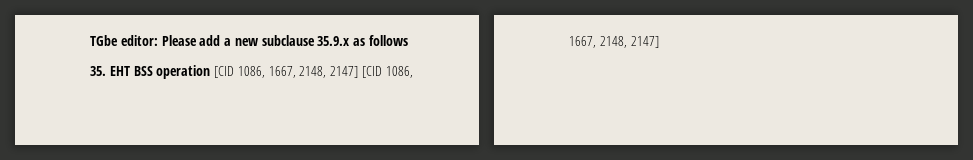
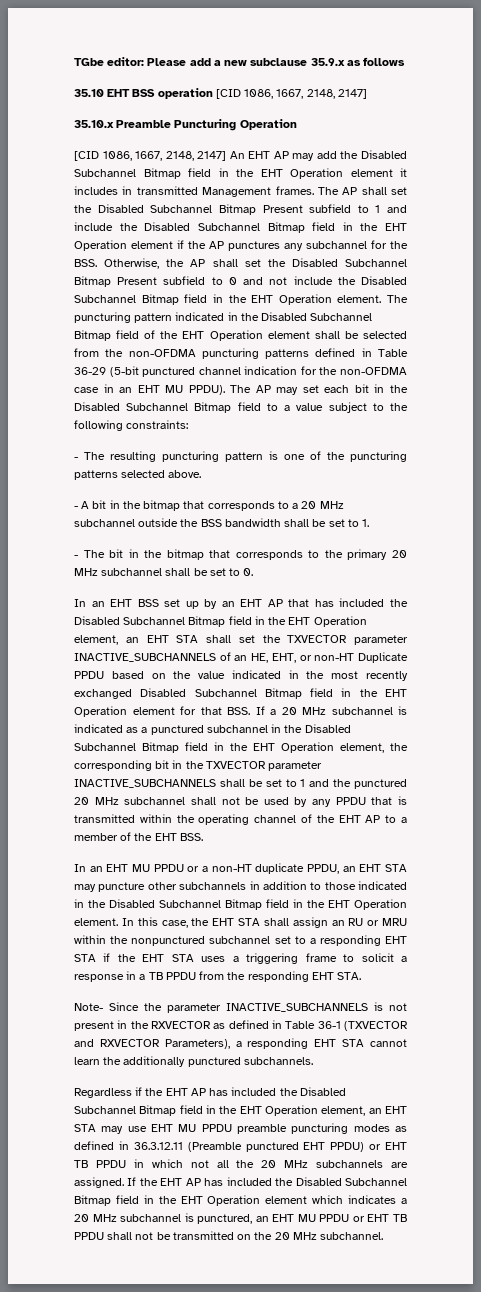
- 35. EHT BSS operation [CID 1086, 1667, 2148, 2147] [CID 1086, 1667, 2148, 2147]
+ 35.10 EHT BSS operation [CID 1086, 1667, 2148, 2147]
+ 35.10.x Preamble Puncturing Operation
+ [CID 1086, 1667, 2148, 2147] An EHT AP may add the Disabled Subchannel Bitmap field in the EHT Operation element it includes in transmitted Management frames. The AP shall set the Disabled Subchannel Bitmap Present subfield to 1 and include the Disabled Subchannel Bitmap field in the EHT Operation element if the AP punctures any subchannel for the BSS. Otherwise, the AP shall set the Disabled Subchannel Bitmap Present subfield to 0 and not include the Disabled Subchannel Bitmap field in the EHT Operation element. The puncturing pattern indicated in the Disabled Subchannel Bitmap field of the EHT Operation element shall be selected from the non-OFDMA puncturing patterns defined in Table 36-29 (5-bit punctured channel indication for the non-OFDMA case in an EHT MU PPDU). The AP may set each bit in the Disabled Subchannel Bitmap field to a value subject to the following constraints:
+ - The resulting puncturing pattern is one of the puncturing patterns selected above.
+ - A bit in the bitmap that corresponds to a 20 MHz subchannel outside the BSS bandwidth shall be set to 1.
+ - The bit in the bitmap that corresponds to the primary 20 MHz subchannel shall be set to 0.
+ In an EHT BSS set up by an EHT AP that has included the Disabled Subchannel Bitmap field in the EHT Operation element, an EHT STA shall set the TXVECTOR parameter INACTIVE_SUBCHANNELS of an HE, EHT, or non-HT Duplicate PPDU based on the value indicated in the most recently exchanged Disabled Subchannel Bitmap field in the EHT Operation element for that BSS. If a 20 MHz subchannel is indicated as a punctured subchannel in the Disabled Subchannel Bitmap field in the EHT Operation element, the corresponding bit in the TXVECTOR parameter INACTIVE_SUBCHANNELS shall be set to 1 and the punctured 20 MHz subchannel shall not be used by any PPDU that is transmitted within the operating channel of the EHT AP to a member of the EHT BSS.
+ In an EHT MU PPDU or a non-HT duplicate PPDU, an EHT STA may puncture other subchannels in addition to those indicated in the Disabled Subchannel Bitmap field in the EHT Operation element. In this case, the EHT STA shall assign an RU or MRU within the nonpunctured subchannel set to a responding EHT STA if the EHT STA uses a triggering frame to solicit a response in a TB PPDU from the responding EHT STA.
+ Note- Since the parameter INACTIVE_SUBCHANNELS is not present in the RXVECTOR as defined in Table 36-1 (TXVECTOR and RXVECTOR Parameters), a responding EHT STA cannot learn the additionally punctured subchannels.
+ Regardless if the EHT AP has included the Disabled Subchannel Bitmap field in the EHT Operation element, an EHT STA may use EHT MU PPDU preamble puncturing modes as defined in 36.3.12.11 (Preamble punctured EHT PPDU) or EHT TB PPDU in which not all the 20 MHz subchannels are assigned. If the EHT AP has included the Disabled Subchannel Bitmap field in the EHT Operation element which indicates a 20 MHz subchannel is punctured, an EHT MU PPDU or EHT TB PPDU shall not be transmitted on the 20 MHz subchannel.

